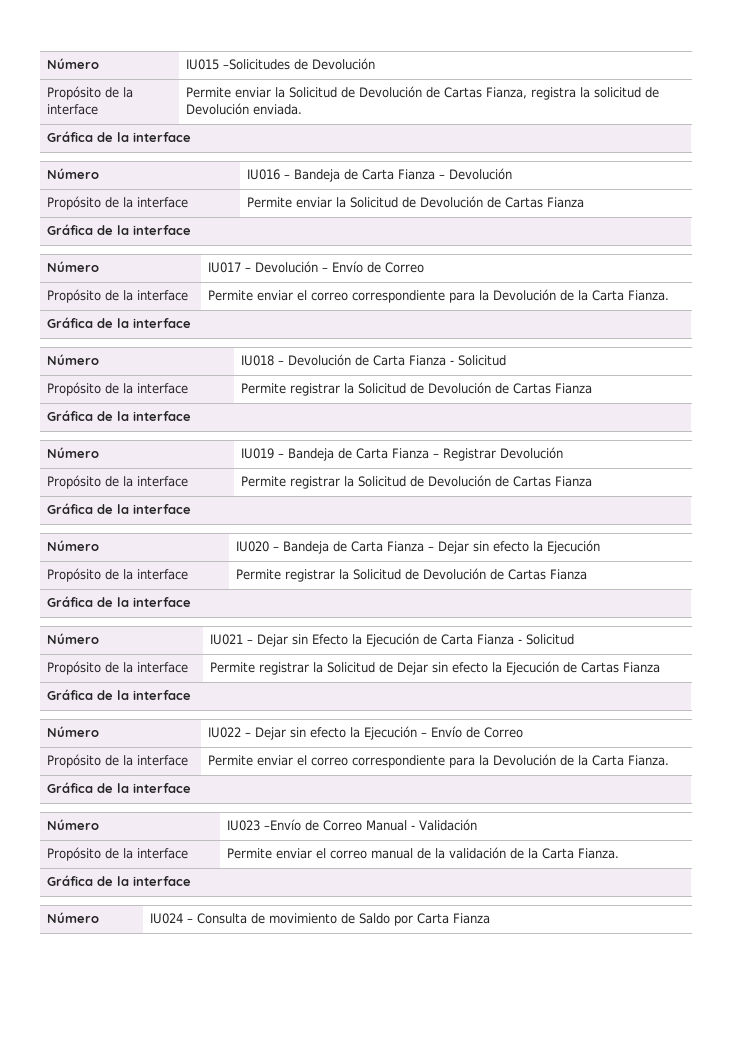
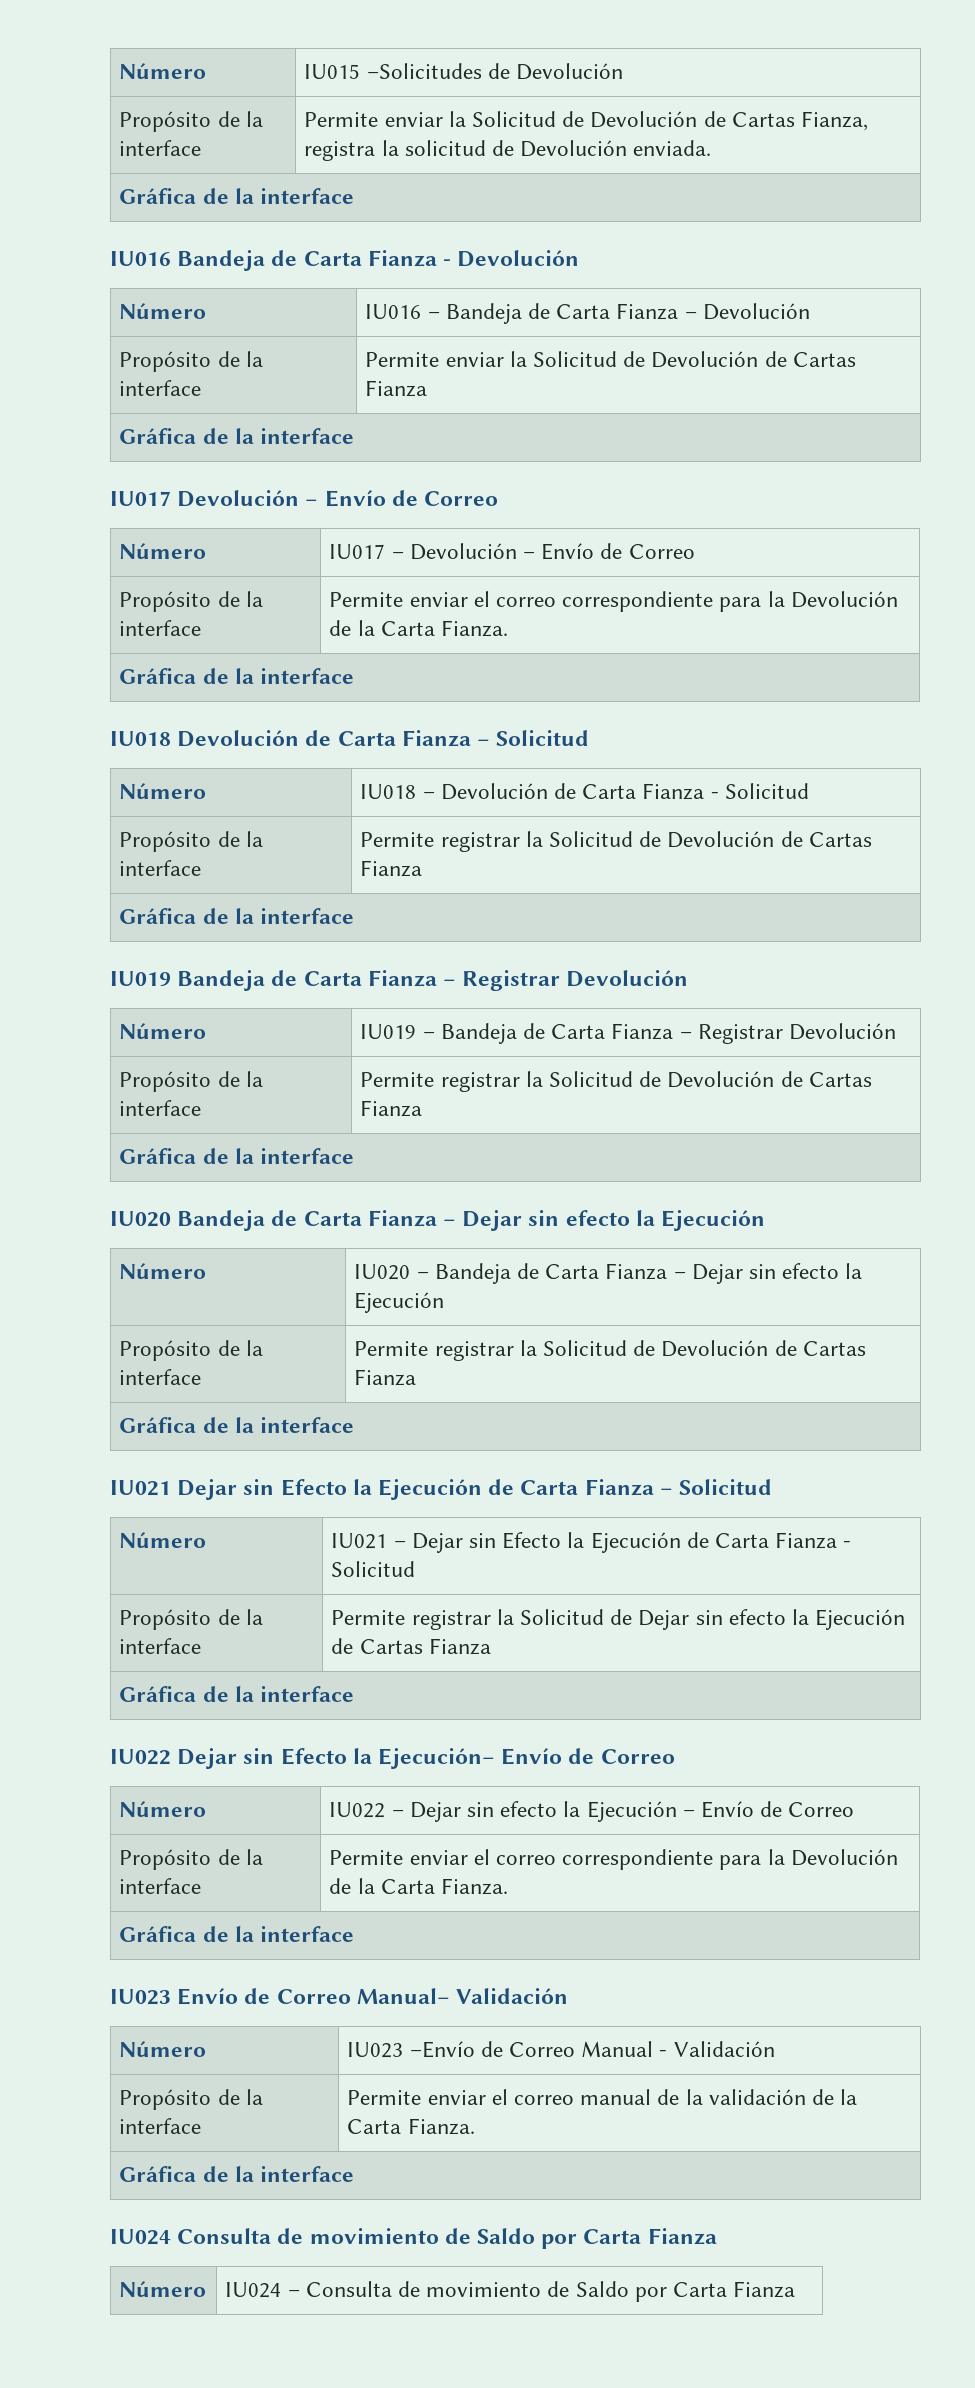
+ IU016 Bandeja de Carta Fianza - Devolución
+ IU017 Devolución – Envío de Correo
+ IU018 Devolución de Carta Fianza – Solicitud
+ IU019 Bandeja de Carta Fianza – Registrar Devolución
+ IU020 Bandeja de Carta Fianza – Dejar sin efecto la Ejecución
+ IU021 Dejar sin Efecto la Ejecución de Carta Fianza – Solicitud
+ IU022 Dejar sin Efecto la Ejecución– Envío de Correo
+ IU023 Envío de Correo Manual– Validación
+ IU024 Consulta de movimiento de Saldo por Carta Fianza

